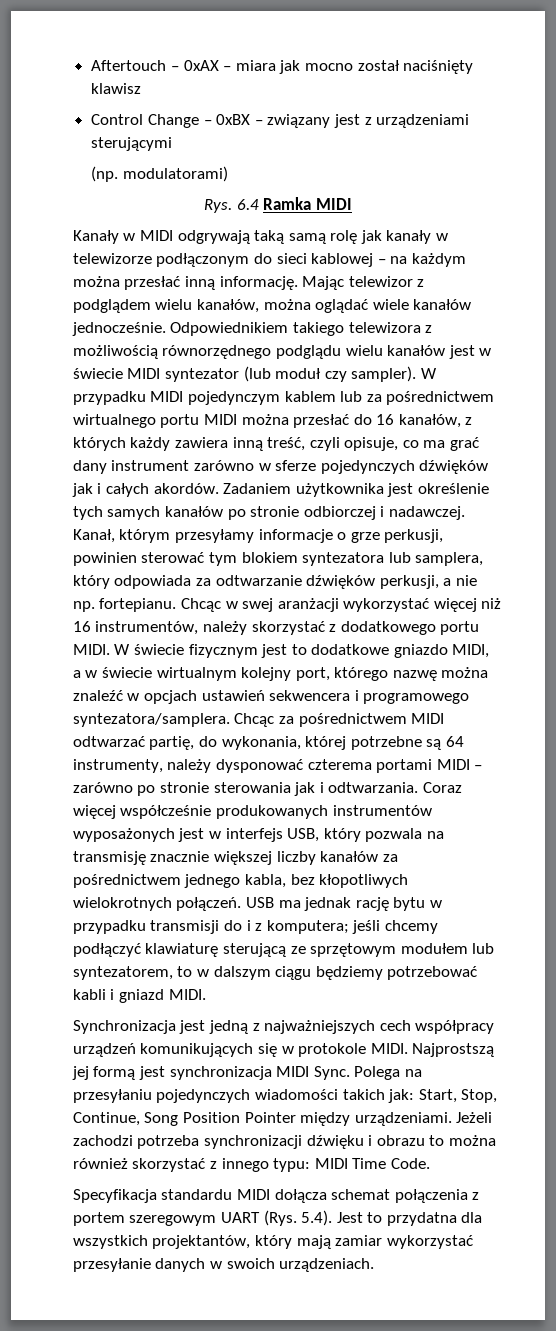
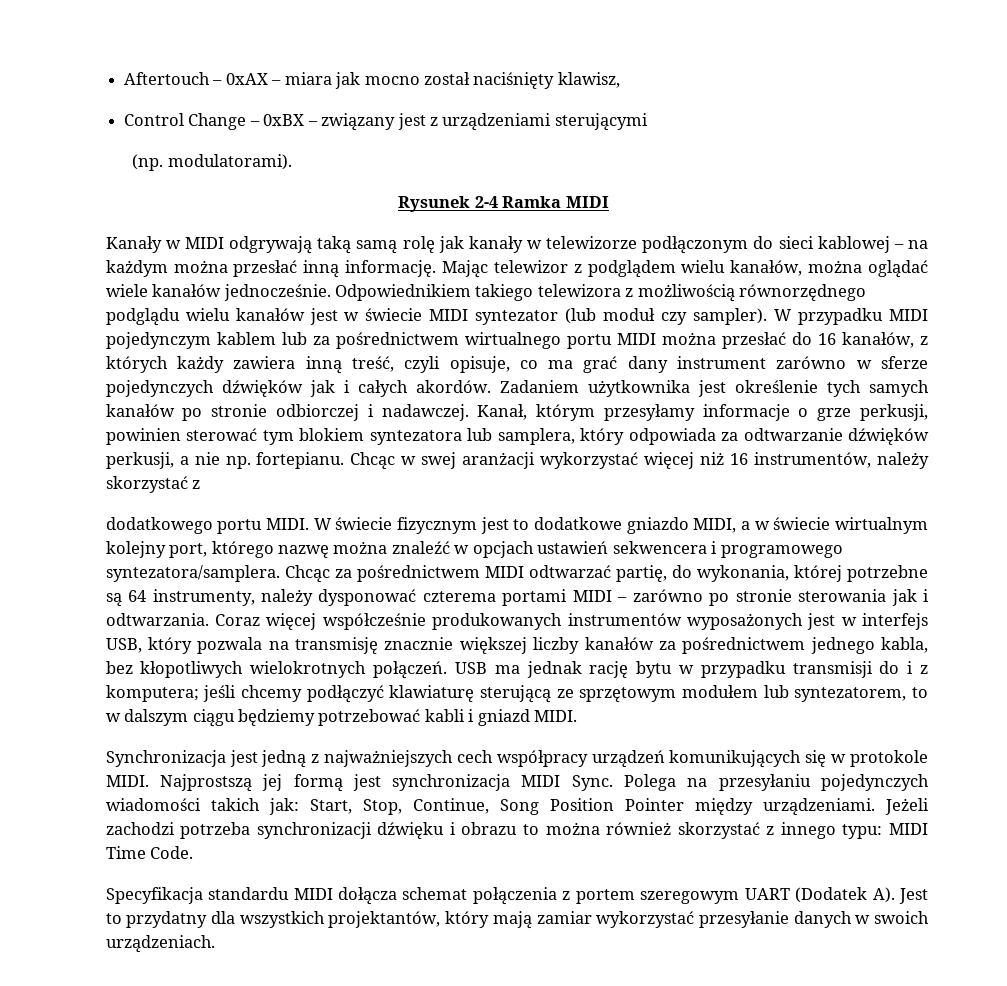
- Aftertouch – 0xAX – miara jak mocno został naciśnięty klawisz
+ Aftertouch – 0xAX – miara jak mocno został naciśnięty klawisz,
- (np. modulatorami)
- Rys. 6.4 Ramka MIDI
+ (np. modulatorami).
+ Rysunek 2-4 Ramka MIDI
- Chcąc w swej aranżacji wykorzystać więcej niż 16 instrumentów, należy skorzystać z dodatkowego portu MIDI.
+ Chcąc w swej aranżacji wykorzystać więcej niż 16 instrumentów, należy skorzystać z
+ dodatkowego portu MIDI.
- Specyfikacja standardu MIDI dołącza schemat połączenia z portem szeregowym UART (Rys. 5.4). Jest to przydatna dla wszystkich projektantów, który mają zamiar wykorzystać przesyłanie danych w swoich urządzeniach.
+ Specyfikacja standardu MIDI dołącza schemat połączenia z portem szeregowym UART (Dodatek A). Jest to przydatny dla wszystkich projektantów, który mają zamiar wykorzystać przesyłanie danych w swoich urządzeniach.

